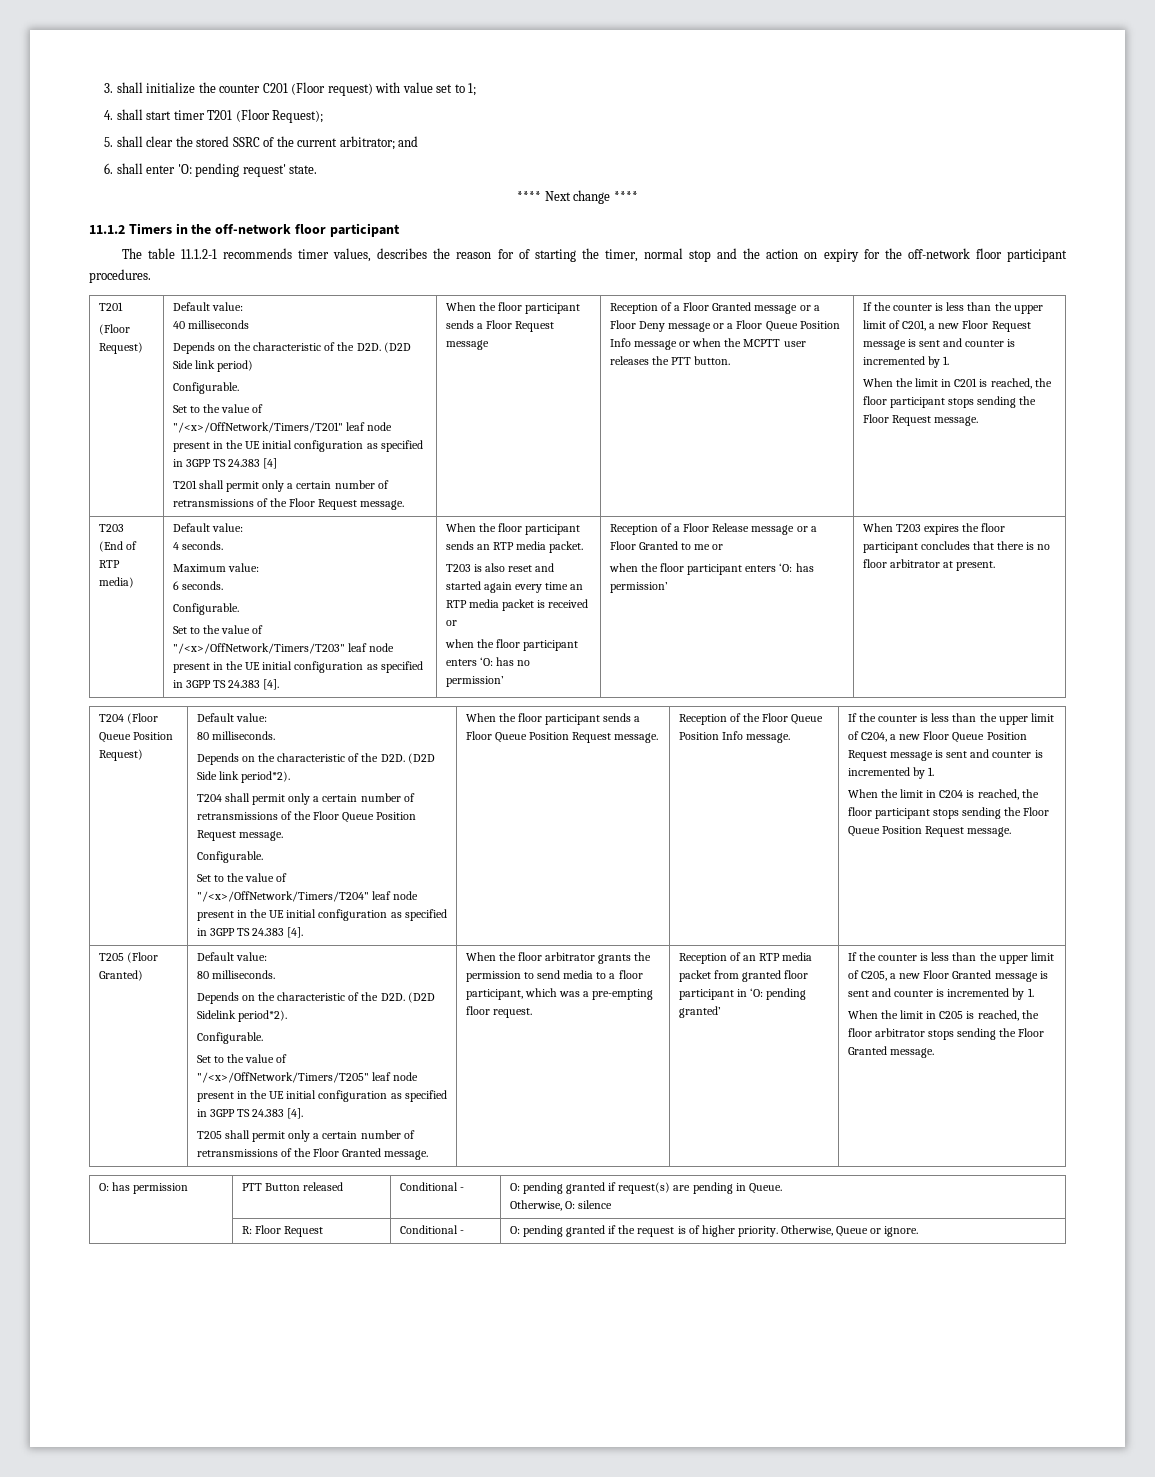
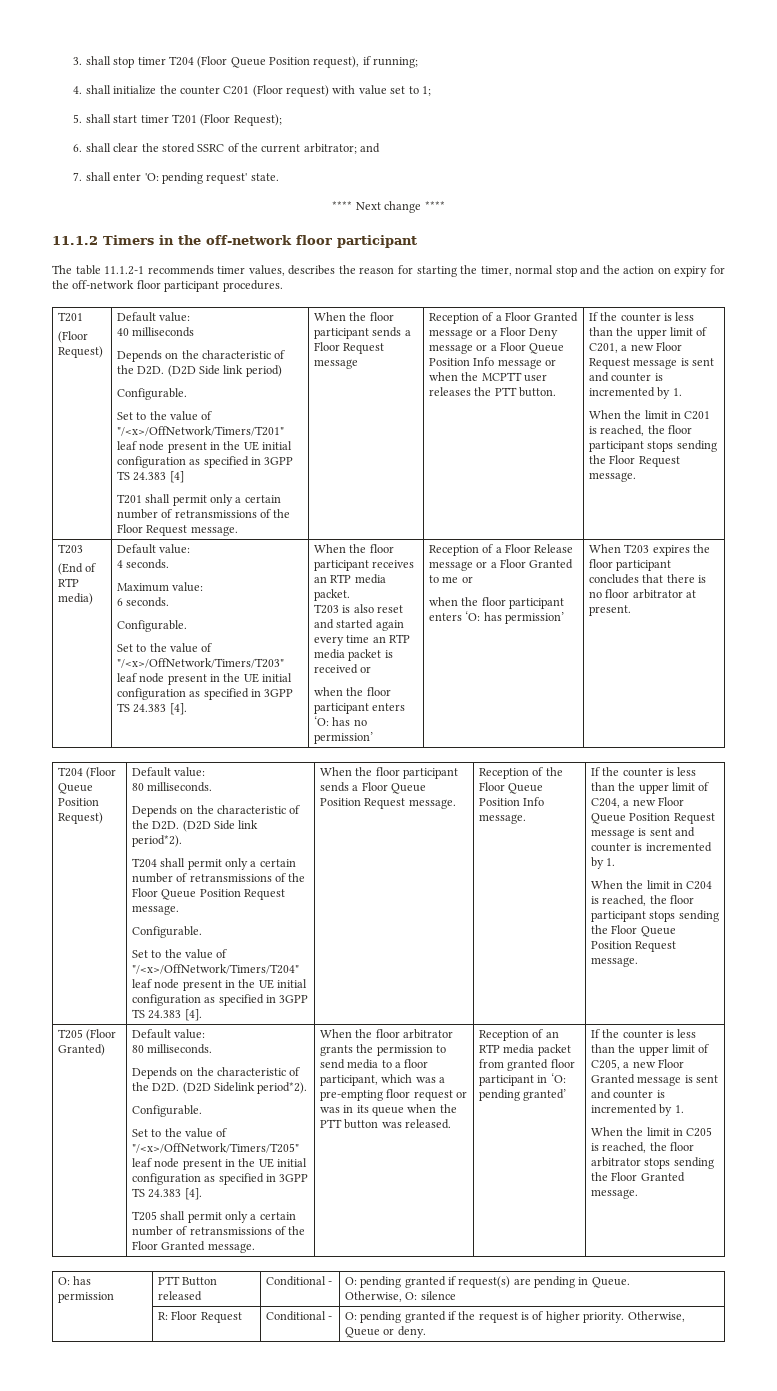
- 3. shall initialize the counter C201 (Floor request) with value set to 1;
+ 3. shall stop timer T204 (Floor Queue Position request), if running;
+ 4. shall initialize the counter C201 (Floor request) with value set to 1;
- 4. shall start timer T201 (Floor Request);
+ 5. shall start timer T201 (Floor Request);
- 5. shall clear the stored SSRC of the current arbitrator; and
+ 6. shall clear the stored SSRC of the current arbitrator; and
- 6. shall enter 'O: pending request' state.
+ 7. shall enter 'O: pending request' state.
- The table 11.1.2-1 recommends timer values, describes the reason for of starting the timer, normal stop and the action on expiry for the off-network floor participant procedures.
+ The table 11.1.2-1 recommends timer values, describes the reason for starting the timer, normal stop and the action on expiry for the off-network floor participant procedures.
- When the floor participant sends an RTP media packet.
+ When the floor participant receives an RTP media packet.
- When the floor arbitrator grants the permission to send media to a floor participant, which was a pre-empting floor request.
+ When the floor arbitrator grants the permission to send media to a floor participant, which was a pre-empting floor request or was in its queue when the PTT button was released.
- | R: Floor Request | Conditional - | O: pending granted if the request is of higher priority. Otherwise, Queue or ignore.
+ | R: Floor Request | Conditional - | O: pending granted if the request is of higher priority. Otherwise, Queue or deny.

